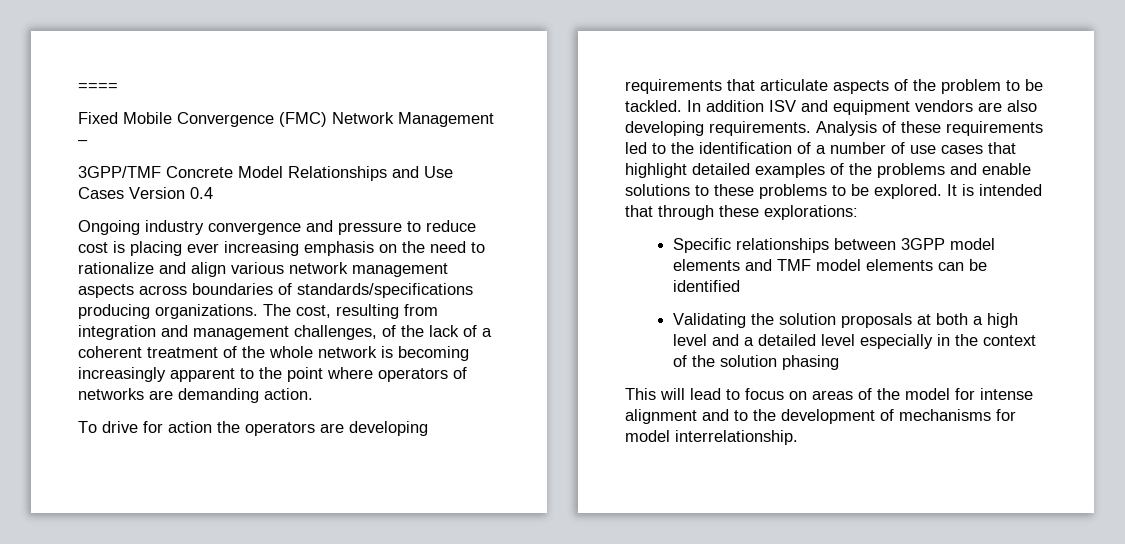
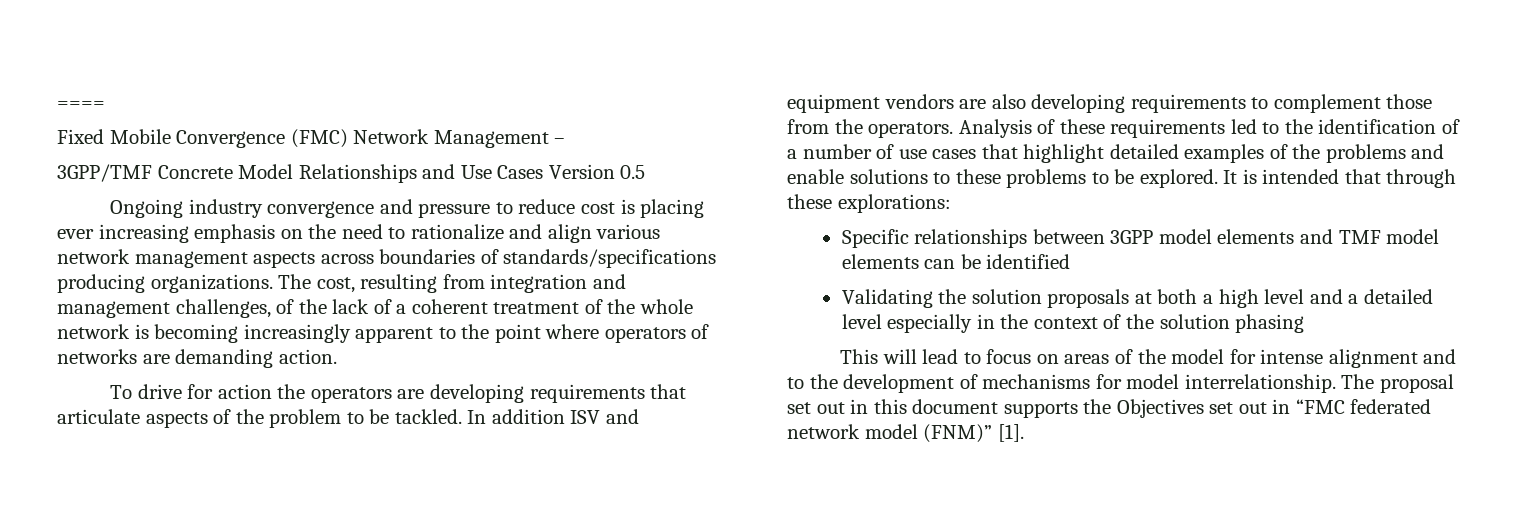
- 3GPP/TMF Concrete Model Relationships and Use Cases Version 0.4
+ 3GPP/TMF Concrete Model Relationships and Use Cases Version 0.5
- In addition ISV and equipment vendors are also developing requirements.
+ In addition ISV and equipment vendors are also developing requirements to complement those from the operators.
+ The proposal set out in this document supports the Objectives set out in “FMC federated network model (FNM)” [1].

